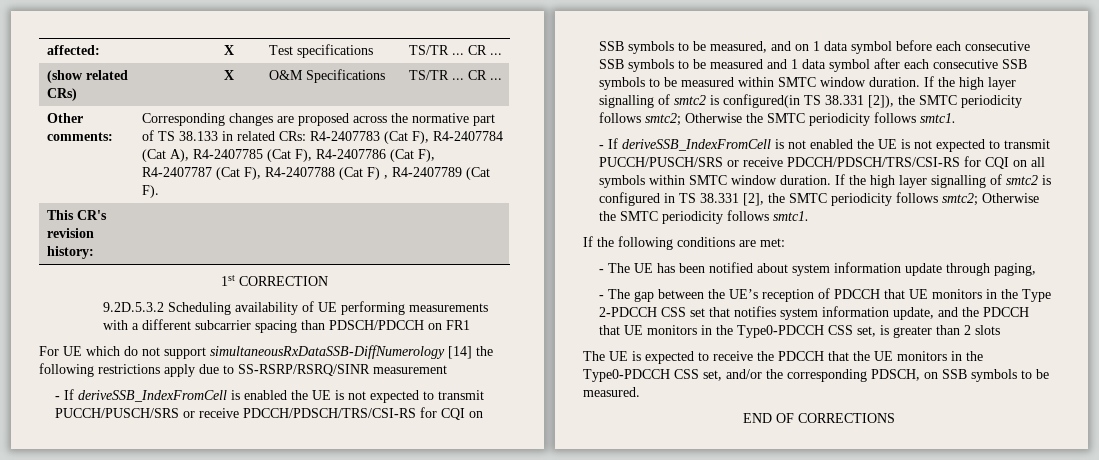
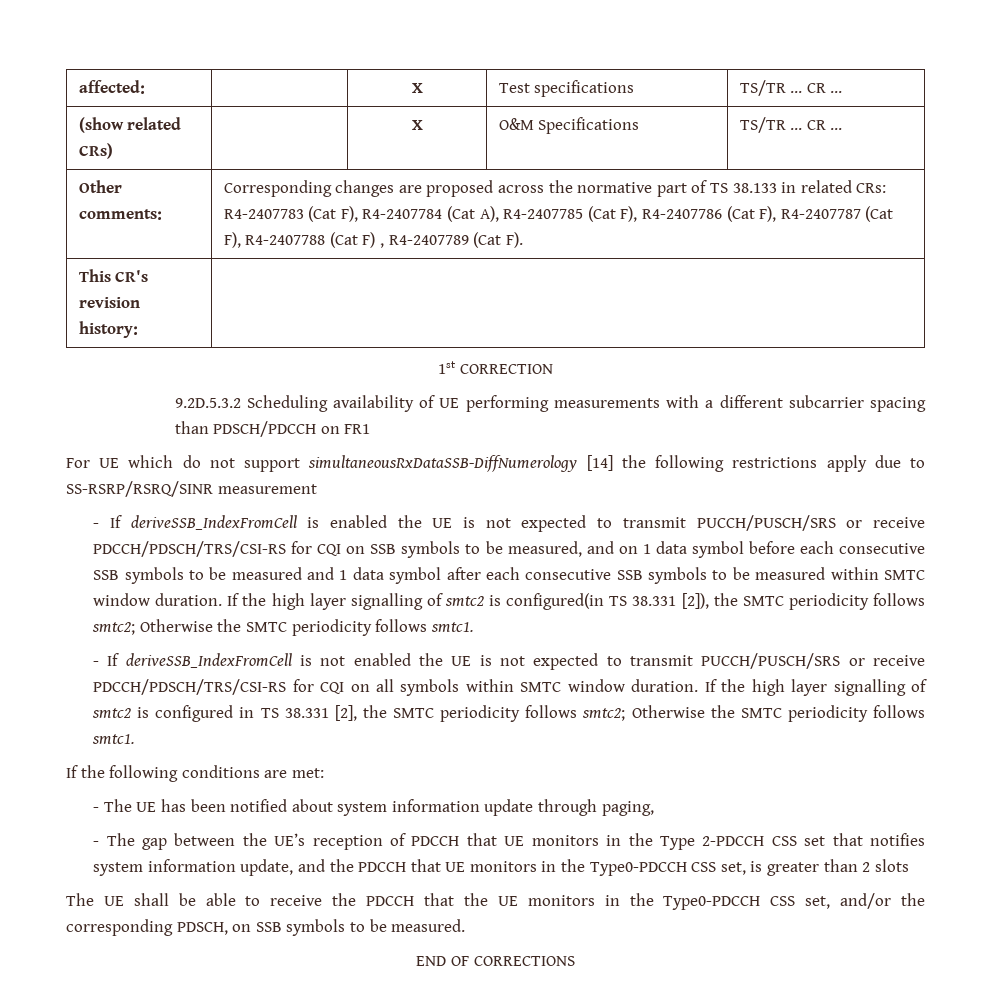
- The UE is expected to receive the PDCCH that the UE monitors in the Type0-PDCCH CSS set, and/or the corresponding PDSCH, on SSB symbols to be measured.
+ The UE shall be able to receive the PDCCH that the UE monitors in the Type0-PDCCH CSS set, and/or the corresponding PDSCH, on SSB symbols to be measured.

